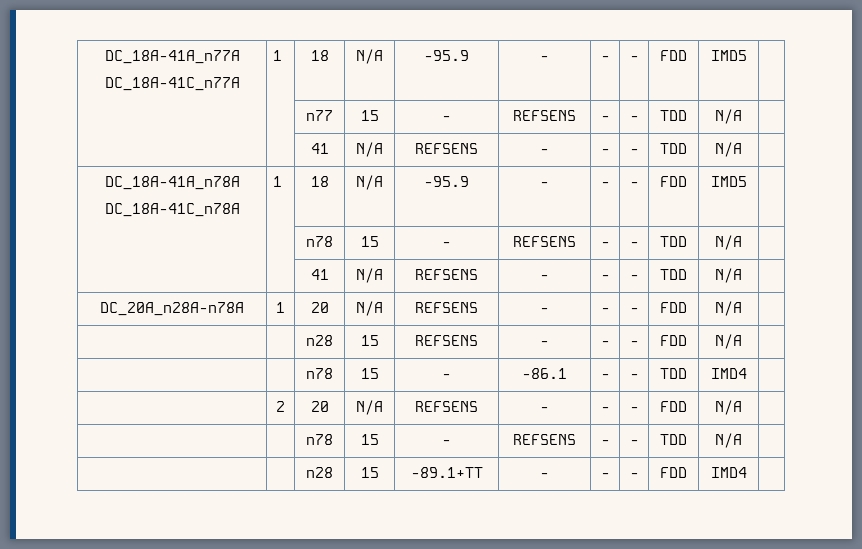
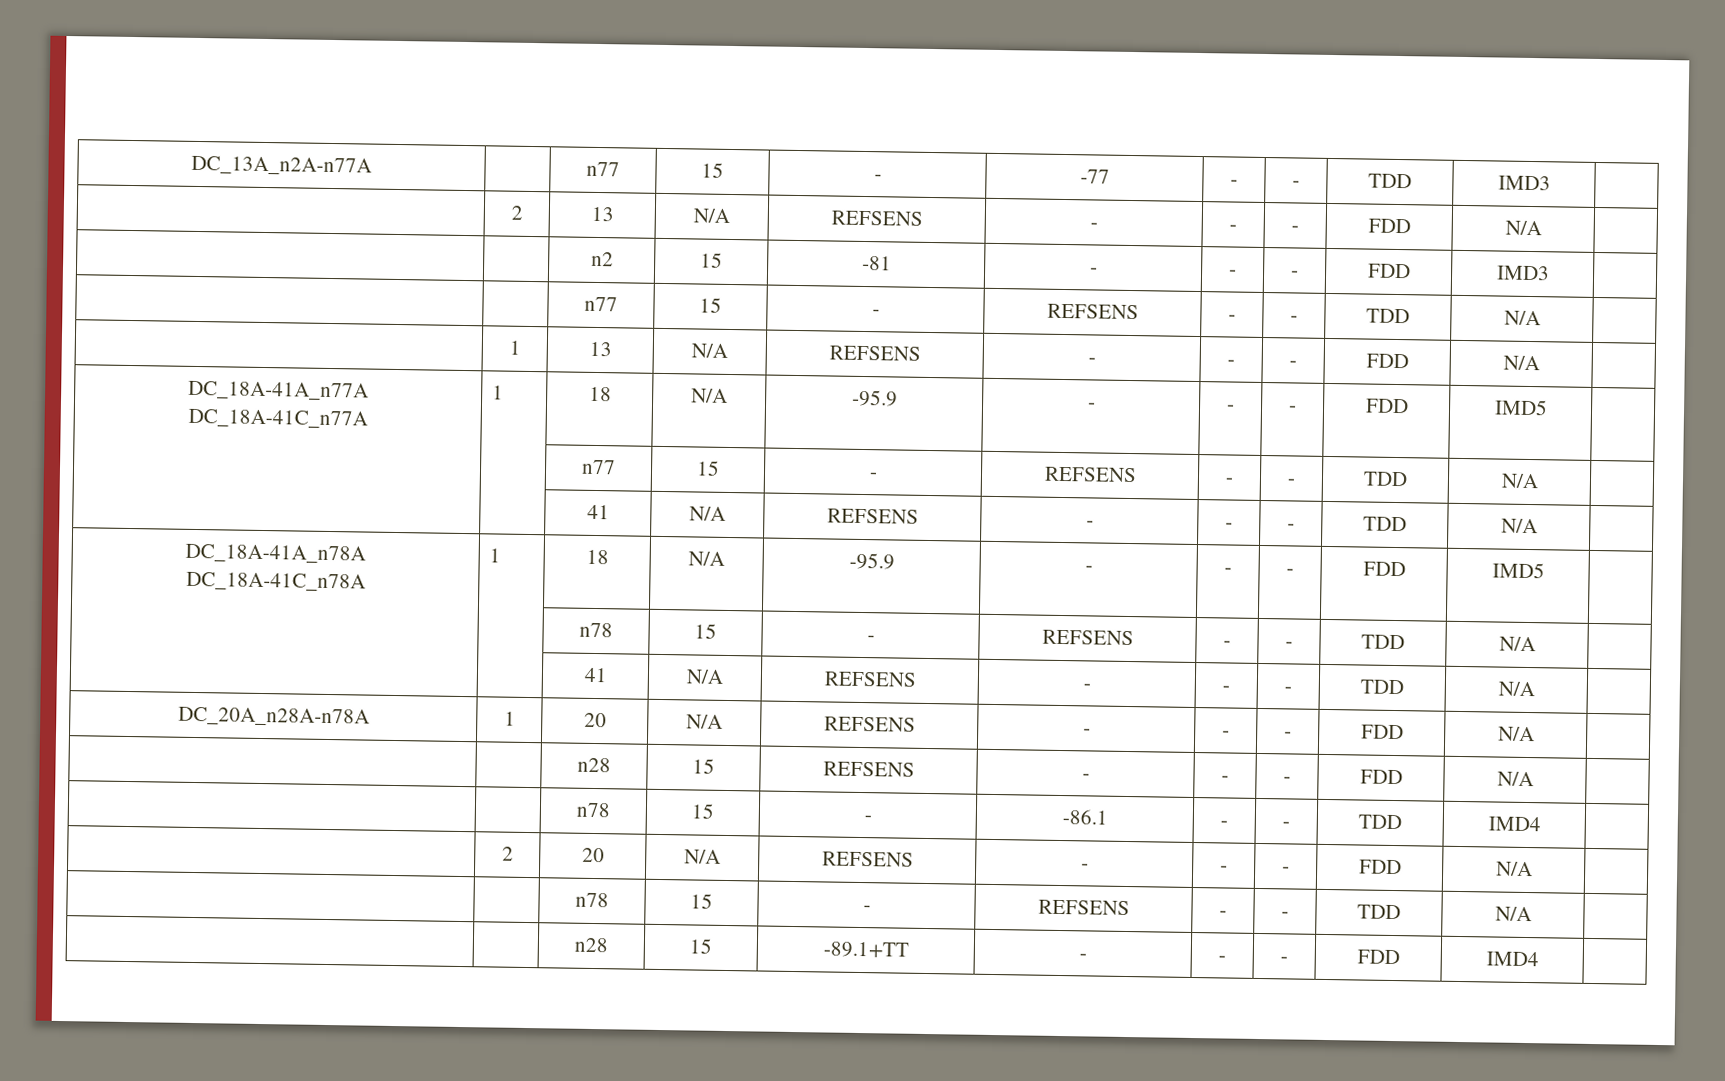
+ DC_13A_n2A-n77A | | n77 | 15 | - | -77 | - | - | TDD | IMD3 |
+ | 2 | 13 | N/A | REFSENS | - | - | - | FDD | N/A |
+ | | n2 | 15 | -81 | - | - | - | FDD | IMD3 |
+ | | n77 | 15 | - | REFSENS | - | - | TDD | N/A |
+ | 1 | 13 | N/A | REFSENS | - | - | - | FDD | N/A |

